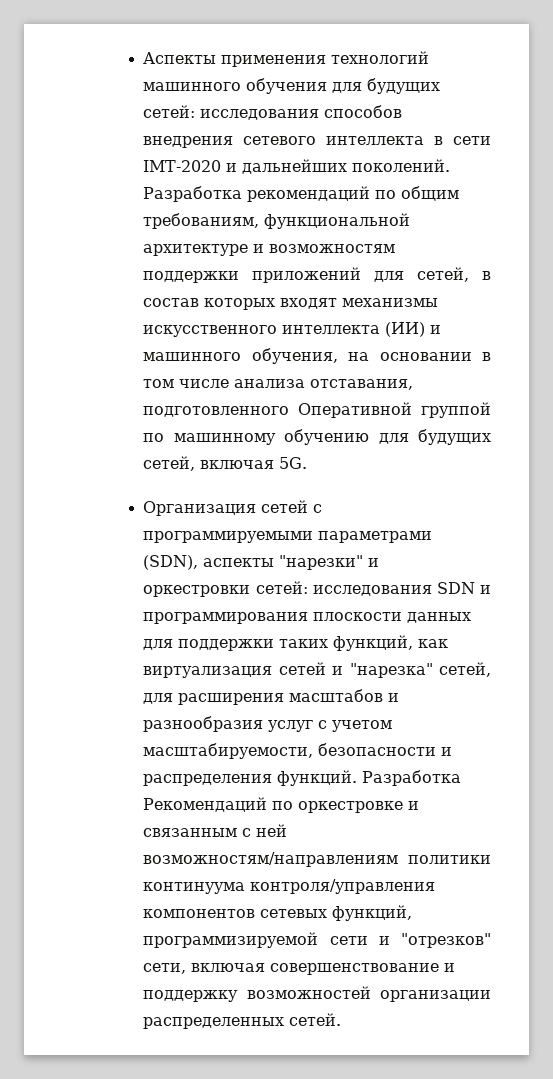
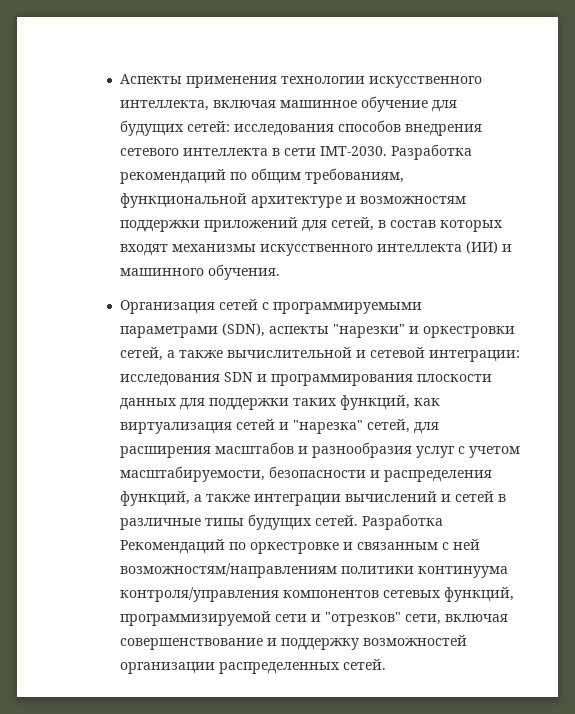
- Аспекты применения технологий машинного обучения для будущих сетей: исследования способов внедрения сетевого интеллекта в сети IMT-2020 и дальнейших поколений.
+ Аспекты применения технологии искусственного интеллекта, включая машинное обучение для будущих сетей: исследования способов внедрения сетевого интеллекта в сети IMT-2030.
- Разработка рекомендаций по общим требованиям, функциональной архитектуре и возможностям поддержки приложений для сетей, в состав которых входят механизмы искусственного интеллекта (ИИ) и машинного обучения, на основании в том числе анализа отставания, подготовленного Оперативной группой по машинному обучению для будущих сетей, включая 5G.
+ Разработка рекомендаций по общим требованиям, функциональной архитектуре и возможностям поддержки приложений для сетей, в состав которых входят механизмы искусственного интеллекта (ИИ) и машинного обучения.
- Организация сетей с программируемыми параметрами (SDN), аспекты "нарезки" и оркестровки сетей: исследования SDN и программирования плоскости данных для поддержки таких функций, как виртуализация сетей и "нарезка" сетей, для расширения масштабов и разнообразия услуг с учетом масштабируемости, безопасности и распределения функций.
+ Организация сетей с программируемыми параметрами (SDN), аспекты "нарезки" и оркестровки сетей, а также вычислительной и сетевой интеграции: исследования SDN и программирования плоскости данных для поддержки таких функций, как виртуализация сетей и "нарезка" сетей, для расширения масштабов и разнообразия услуг с учетом масштабируемости, безопасности и распределения функций, а также интеграции вычислений и сетей в различные типы будущих сетей.

